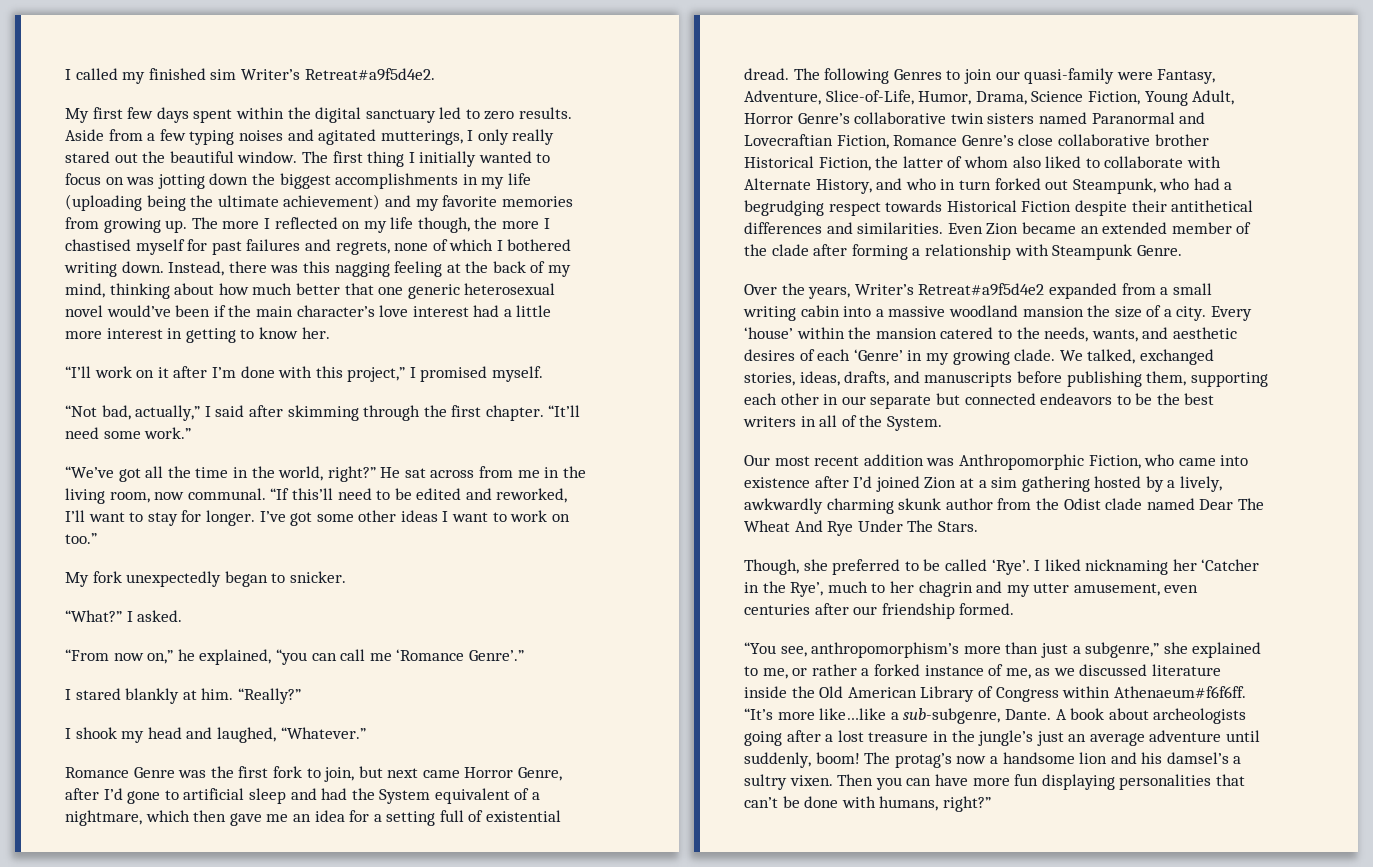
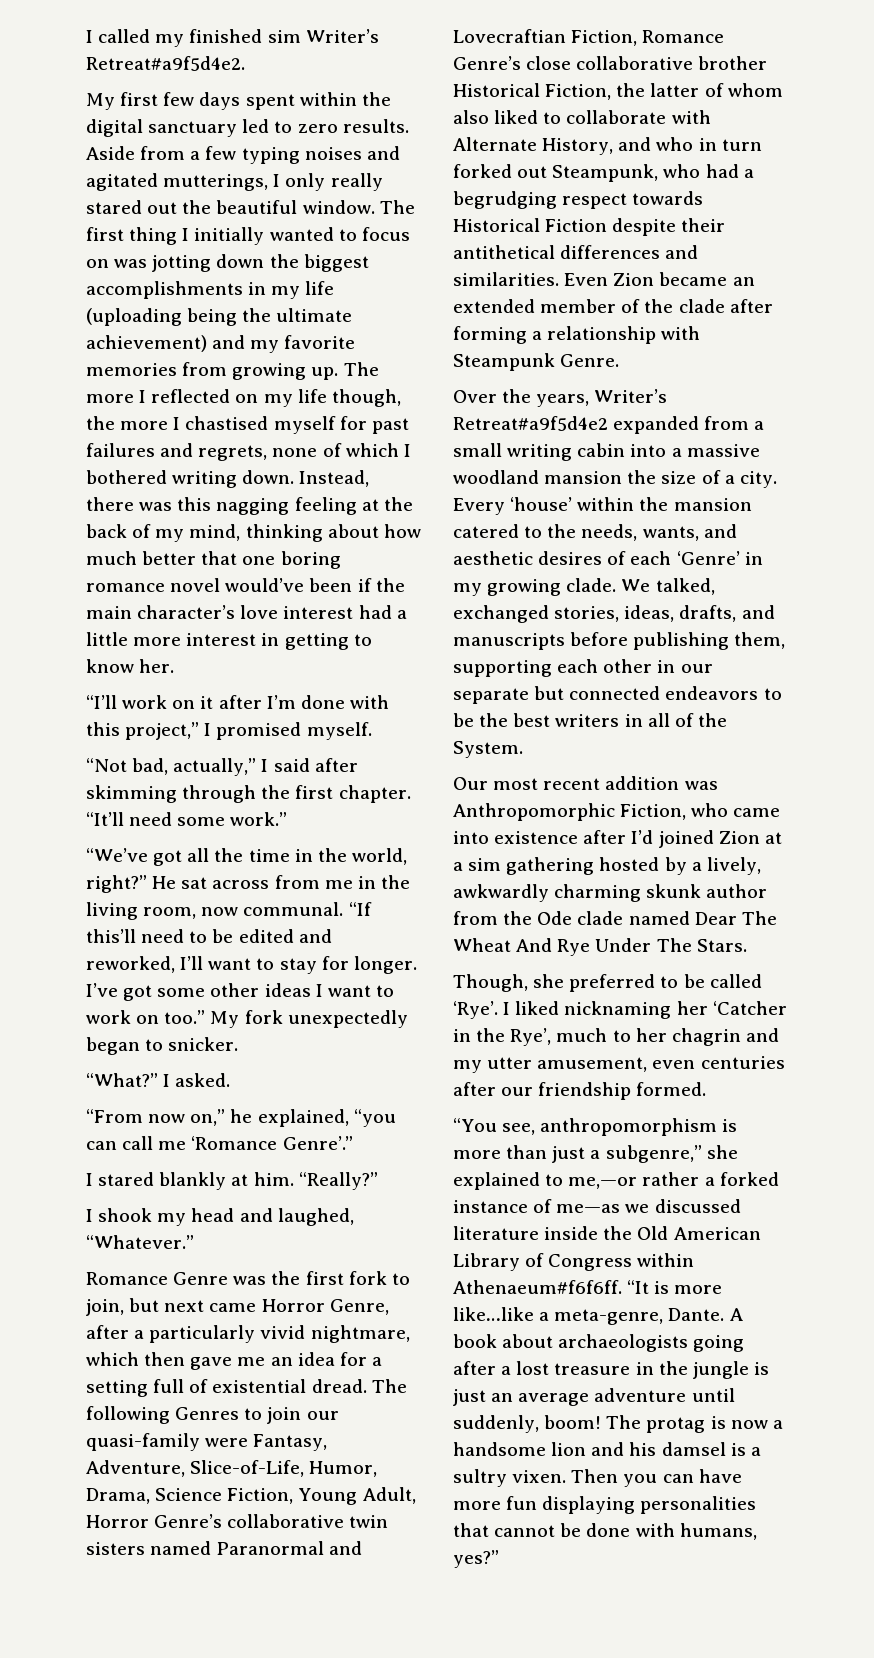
- Instead, there was this nagging feeling at the back of my mind, thinking about how much better that one generic heterosexual novel would’ve been if the main character’s love interest had a little more interest in getting to know her.
+ Instead, there was this nagging feeling at the back of my mind, thinking about how much better that one boring romance novel would’ve been if the main character’s love interest had a little more interest in getting to know her.
- I’ve got some other ideas I want to work on too.”
- My fork unexpectedly began to snicker.
+ I’ve got some other ideas I want to work on too.” My fork unexpectedly began to snicker.
- Romance Genre was the first fork to join, but next came Horror Genre, after I’d gone to artificial sleep and had the System equivalent of a nightmare, which then gave me an idea for a setting full of existential dread.
+ Romance Genre was the first fork to join, but next came Horror Genre, after a particularly vivid nightmare, which then gave me an idea for a setting full of existential dread.
- Our most recent addition was Anthropomorphic Fiction, who came into existence after I’d joined Zion at a sim gathering hosted by a lively, awkwardly charming skunk author from the Odist clade named Dear The Wheat And Rye Under The Stars.
+ Our most recent addition was Anthropomorphic Fiction, who came into existence after I’d joined Zion at a sim gathering hosted by a lively, awkwardly charming skunk author from the Ode clade named Dear The Wheat And Rye Under The Stars.
- “You see, anthropomorphism’s more than just a subgenre,” she explained to me, or rather a forked instance of me, as we discussed literature inside the Old American Library of Congress within Athenaeum#f6f6ff.
+ “You see, anthropomorphism is more than just a subgenre,” she explained to me,—or rather a forked instance of me—as we discussed literature inside the Old American Library of Congress within Athenaeum#f6f6ff.
- “It’s more like…like a sub-subgenre, Dante.
+ “It is more like…like a meta-genre, Dante.
- A book about archeologists going after a lost treasure in the jungle’s just an average adventure until suddenly, boom!
+ A book about archaeologists going after a lost treasure in the jungle is just an average adventure until suddenly, boom!
- The protag’s now a handsome lion and his damsel’s a sultry vixen.
+ The protag is now a handsome lion and his damsel is a sultry vixen.
- Then you can have more fun displaying personalities that can’t be done with humans, right?”
+ Then you can have more fun displaying personalities that cannot be done with humans, yes?”

